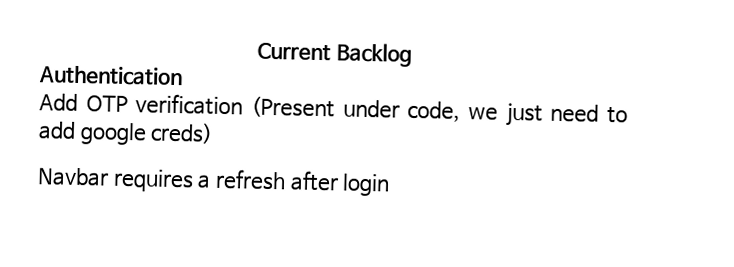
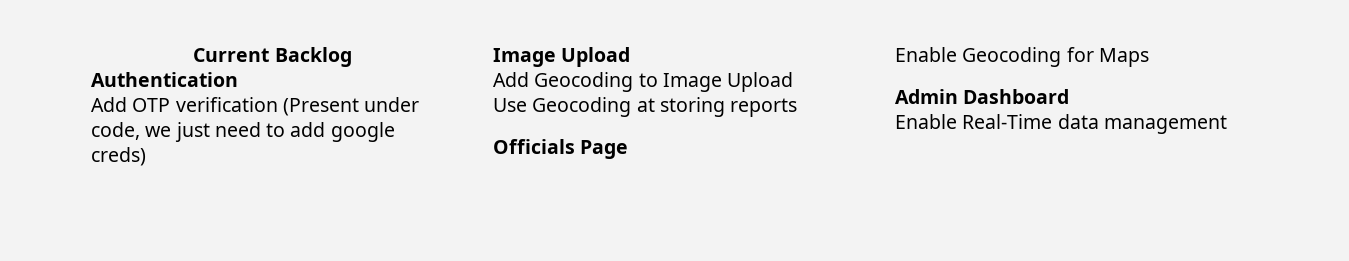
  Add OTP verification (Present under code, we just need to add google creds)
- Navbar requires a refresh after login
+ Image Upload
+ Add Geocoding to Image Upload
+ Use Geocoding at storing reports
+ Officials Page
+ Enable Geocoding for Maps
+ Admin Dashboard
+ Enable Real-Time data management

